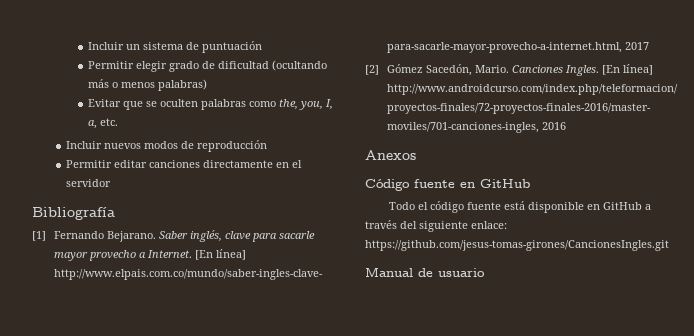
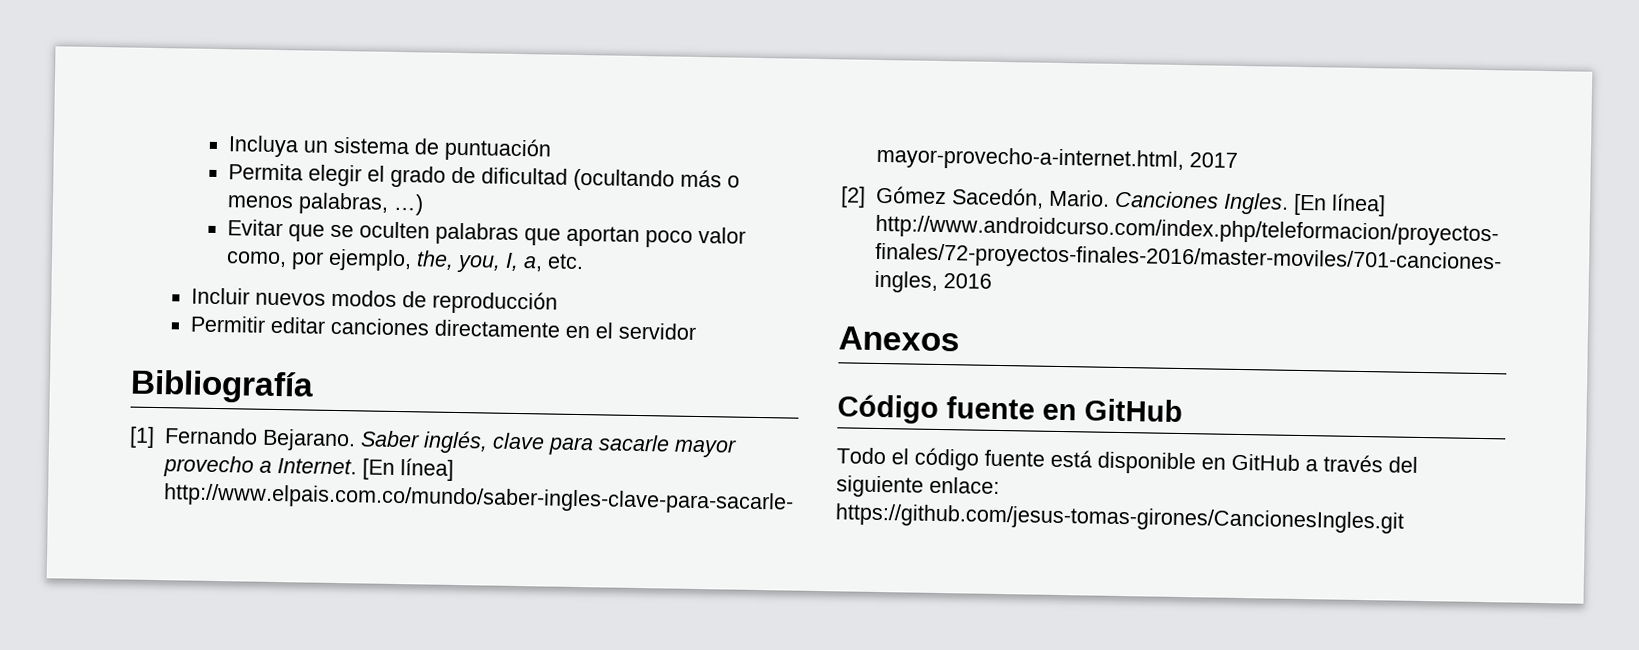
- Incluir un sistema de puntuación
+ Incluya un sistema de puntuación
- Permitir elegir grado de dificultad (ocultando más o menos palabras)
+ Permita elegir el grado de dificultad (ocultando más o menos palabras, …)
- Evitar que se oculten palabras como the, you, I, a, etc.
+ Evitar que se oculten palabras que aportan poco valor como, por ejemplo, the, you, I, a, etc.
- Manual de usuario

